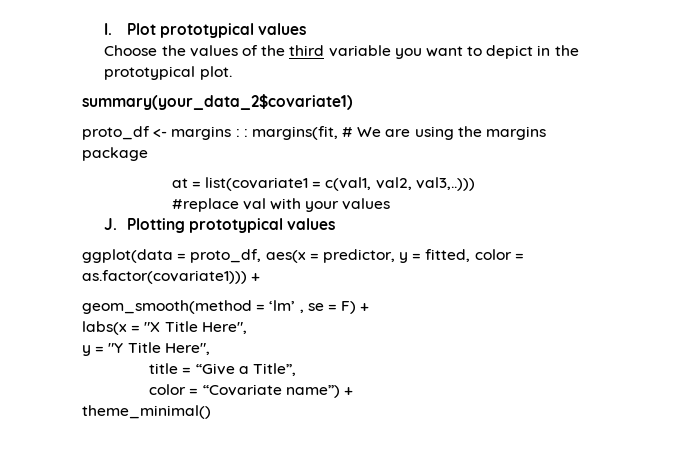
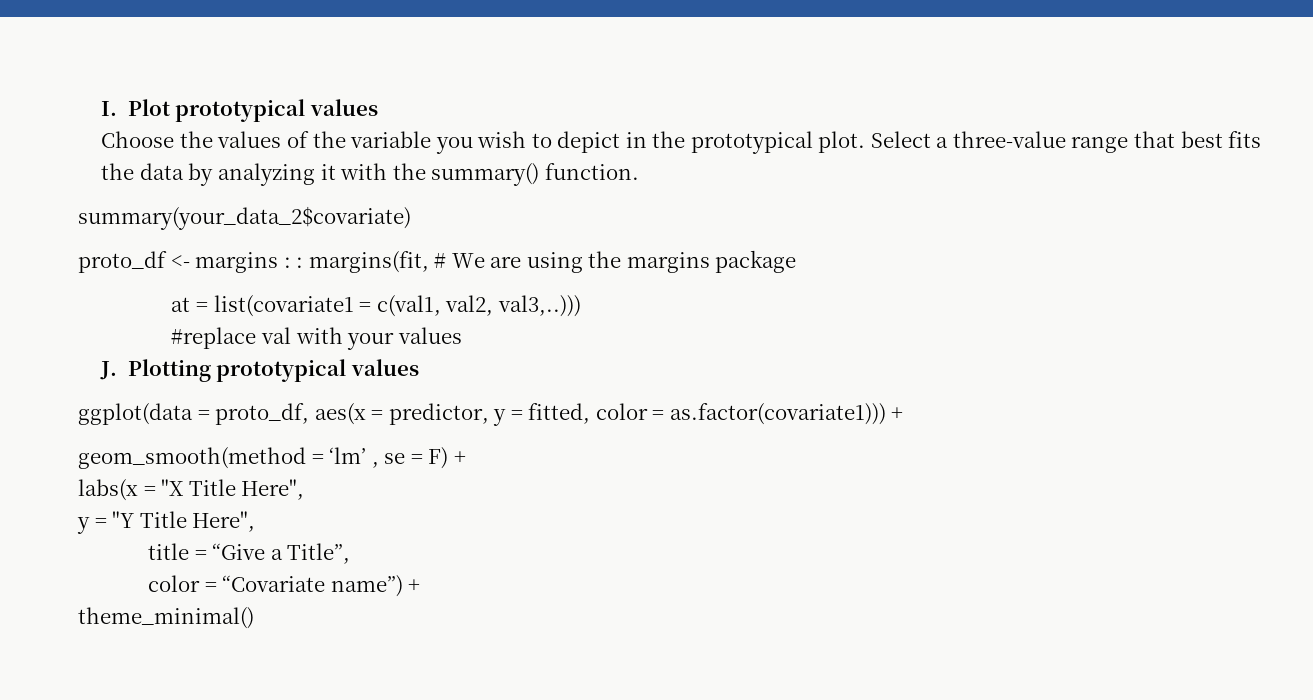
- Choose the values of the third variable you want to depict in the prototypical plot.
- summary(your_data_2$covariate1)
+ Choose the values of the variable you wish to depict in the prototypical plot. Select a three-value range that best fits the data by analyzing it with the summary() function.
+ summary(your_data_2$covariate)

